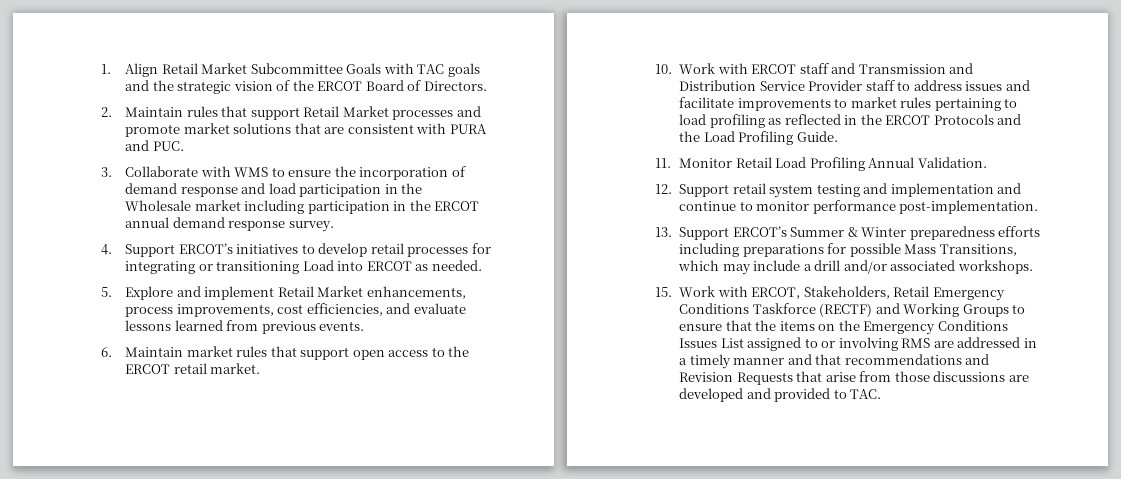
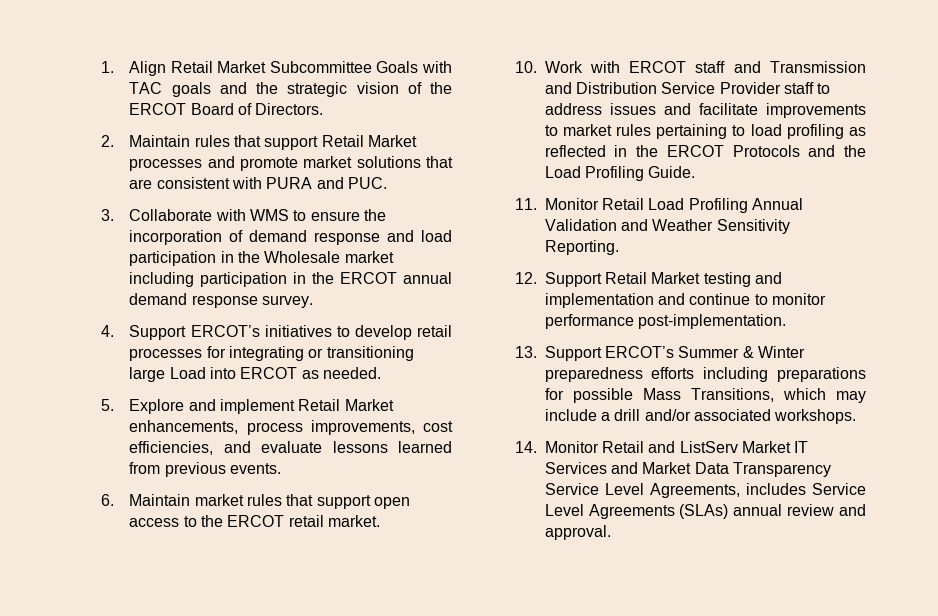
- 4. Support ERCOT’s initiatives to develop retail processes for integrating or transitioning Load into ERCOT as needed.
+ 4. Support ERCOT’s initiatives to develop retail processes for integrating or transitioning large Load into ERCOT as needed.
- 11. Monitor Retail Load Profiling Annual Validation.
+ 11. Monitor Retail Load Profiling Annual Validation and Weather Sensitivity Reporting.
- 12. Support retail system testing and implementation and continue to monitor performance post-implementation.
+ 12. Support Retail Market testing and implementation and continue to monitor performance post-implementation.
- 15. Work with ERCOT, Stakeholders, Retail Emergency Conditions Taskforce (RECTF) and Working Groups to ensure that the items on the Emergency Conditions Issues List assigned to or involving RMS are addressed in a timely manner and that recommendations and Revision Requests that arise from those discussions are developed and provided to TAC.
+ 14. Monitor Retail and ListServ Market IT Services and Market Data Transparency Service Level Agreements, includes Service Level Agreements (SLAs) annual review and approval.

